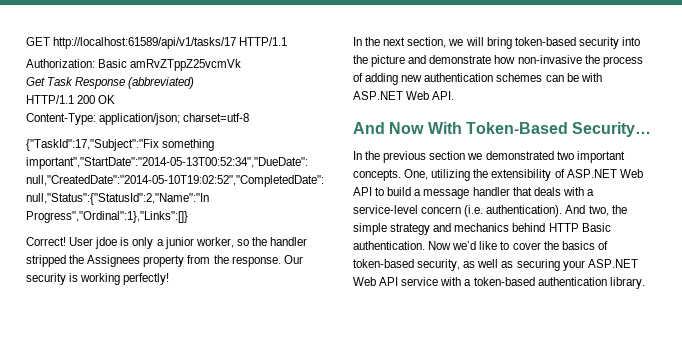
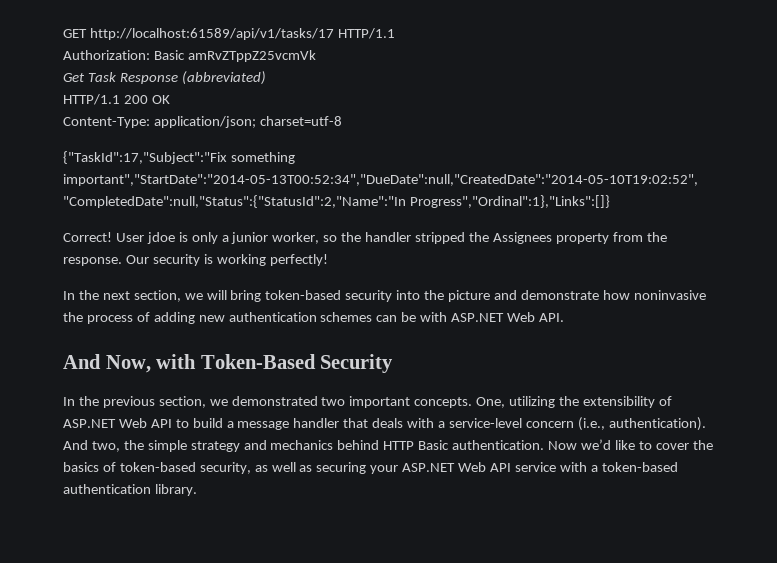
- In the next section, we will bring token-based security into the picture and demonstrate how non-invasive the process of adding new authentication schemes can be with ASP.NET Web API.
+ In the next section, we will bring token-based security into the picture and demonstrate how noninvasive the process of adding new authentication schemes can be with ASP.NET Web API.
- And Now With Token-Based Security…
+ And Now, with Token-Based Security
- In the previous section we demonstrated two important concepts.
+ In the previous section, we demonstrated two important concepts.
- One, utilizing the extensibility of ASP.NET Web API to build a message handler that deals with a service-level concern (i.e. authentication).
+ One, utilizing the extensibility of ASP.NET Web API to build a message handler that deals with a service-level concern (i.e., authentication).

